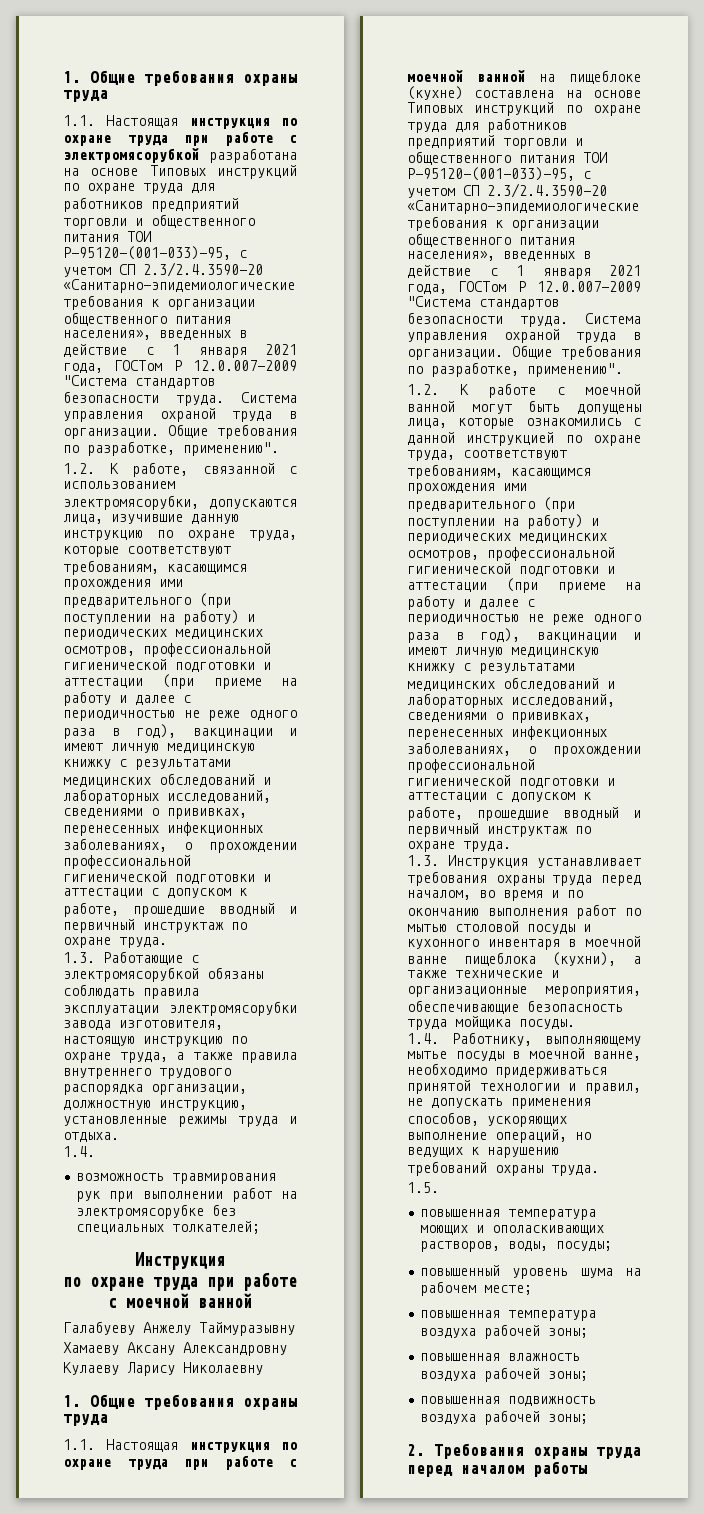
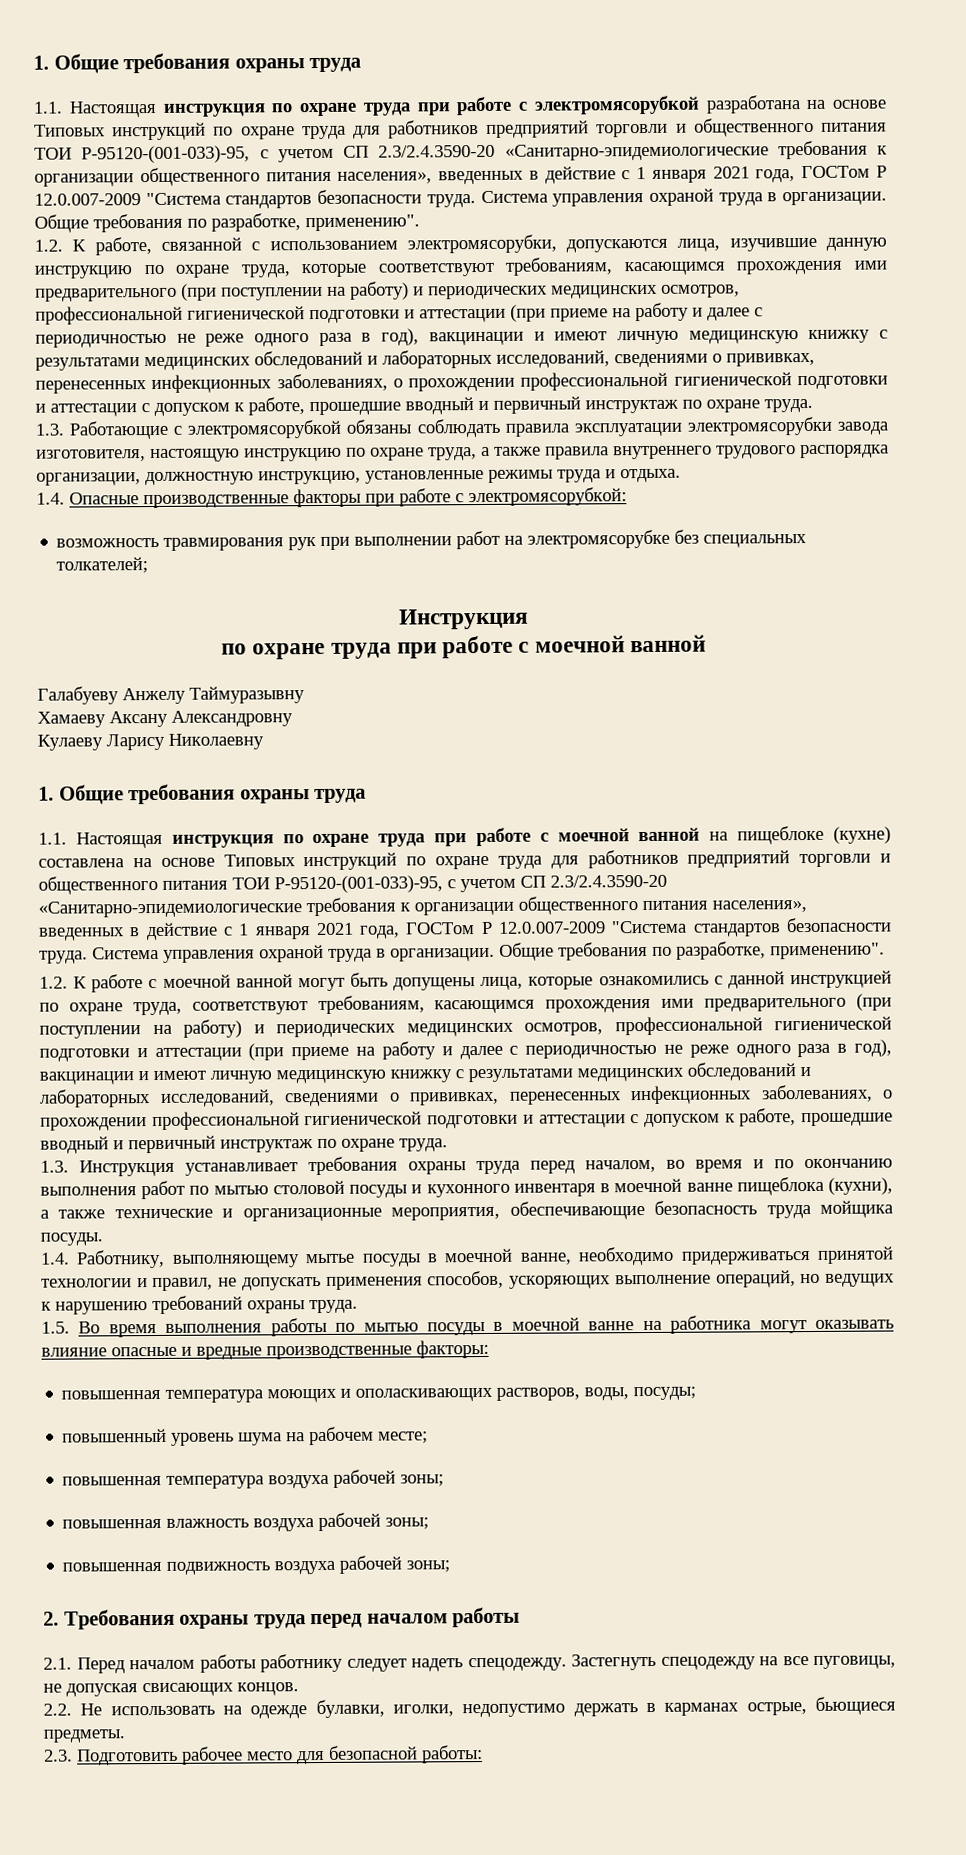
  1.3. Работающие с электромясорубкой обязаны соблюдать правила эксплуатации электромясорубки завода изготовителя, настоящую инструкцию по охране труда, а также правила внутреннего трудового распорядка организации, должностную инструкцию, установленные режимы труда и отдыха.
- 1.4.
+ 1.4. Опасные производственные факторы при работе с электромясорубкой:
- 1.5.
+ 1.5. Во время выполнения работы по мытью посуды в моечной ванне на работника могут оказывать влияние опасные и вредные производственные факторы:
+ 2.1. Перед началом работы работнику следует надеть спецодежду. Застегнуть спецодежду на все пуговицы, не допуская свисающих концов.
+ 2.2. Не использовать на одежде булавки, иголки, недопустимо держать в карманах острые, бьющиеся предметы.
+ 2.3. Подготовить рабочее место для безопасной работы:

